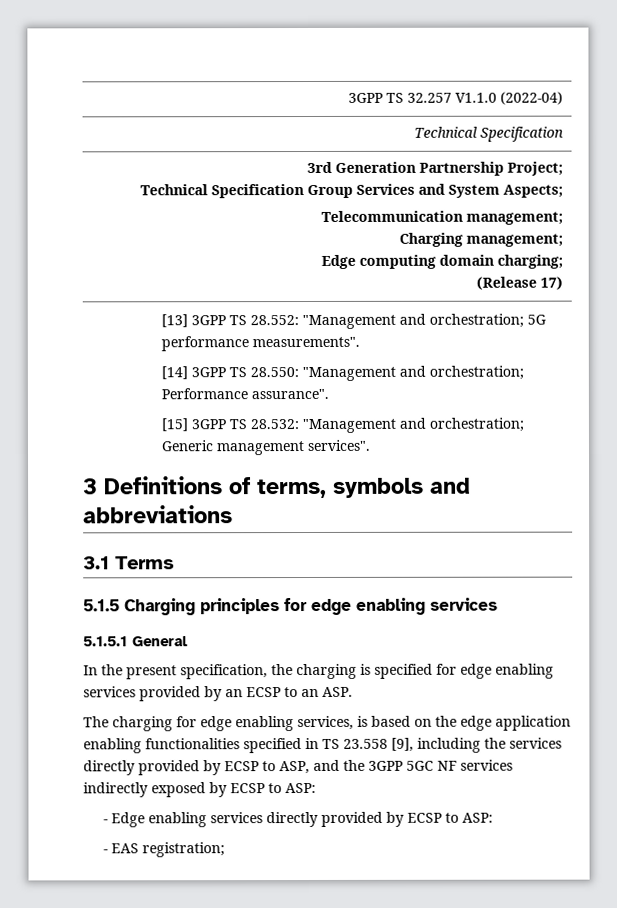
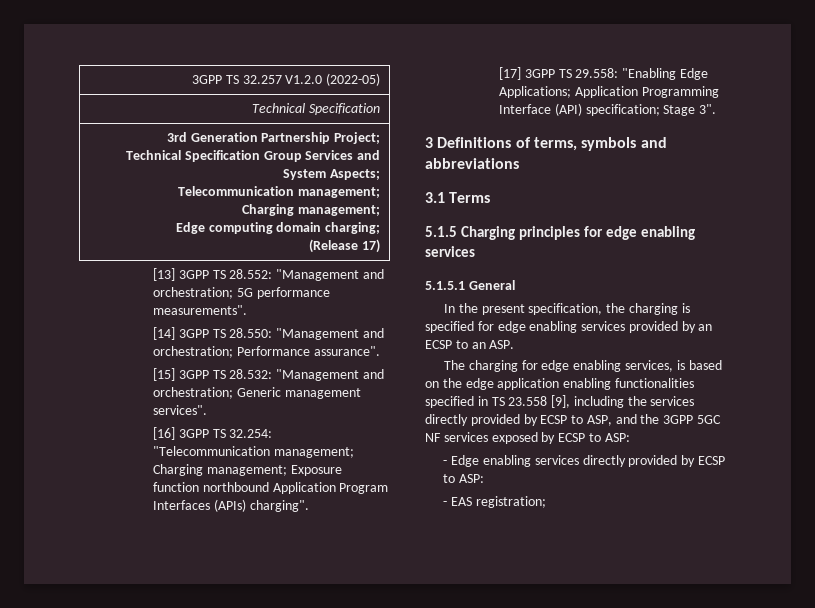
- 3GPP TS 32.257 V1.1.0 (2022-04)
+ 3GPP TS 32.257 V1.2.0 (2022-05)
+ [16] 3GPP TS 32.254: "Telecommunication management; Charging management; Exposure function northbound Application Program Interfaces (APIs) charging".
+ [17] 3GPP TS 29.558: "Enabling Edge Applications; Application Programming Interface (API) specification; Stage 3".
- The charging for edge enabling services, is based on the edge application enabling functionalities specified in TS 23.558 [9], including the services directly provided by ECSP to ASP, and the 3GPP 5GC NF services indirectly exposed by ECSP to ASP:
+ The charging for edge enabling services, is based on the edge application enabling functionalities specified in TS 23.558 [9], including the services directly provided by ECSP to ASP, and the 3GPP 5GC NF services exposed by ECSP to ASP:

